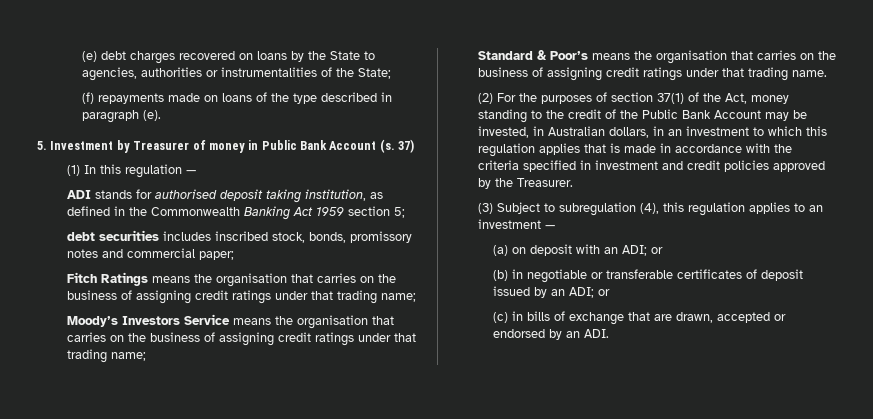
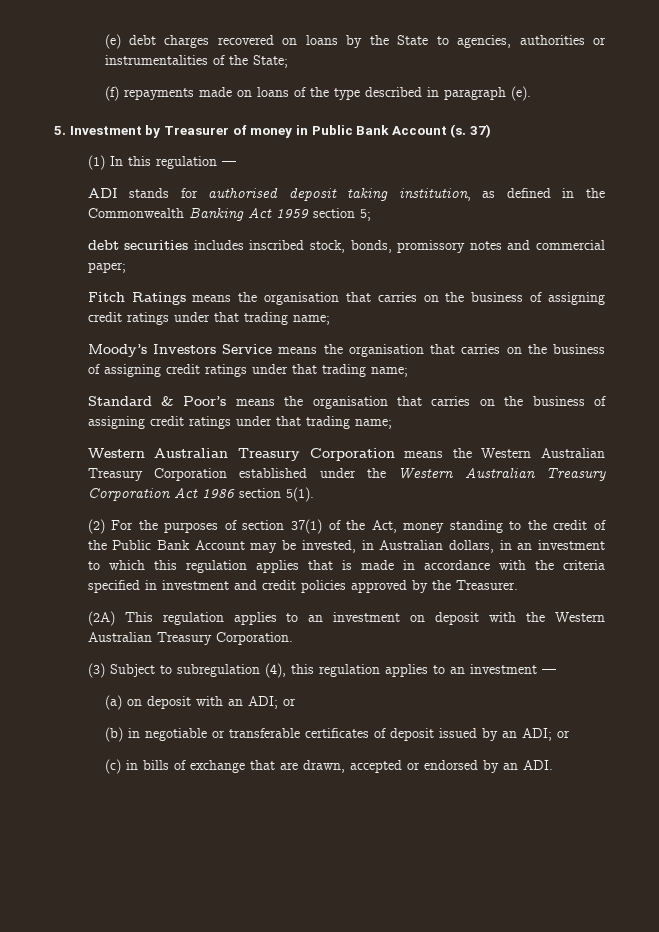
- Standard & Poor’s means the organisation that carries on the business of assigning credit ratings under that trading name.
+ Standard & Poor’s means the organisation that carries on the business of assigning credit ratings under that trading name;
+ Western Australian Treasury Corporation means the Western Australian Treasury Corporation established under the Western Australian Treasury Corporation Act 1986 section 5(1).
+ (2A) This regulation applies to an investment on deposit with the Western Australian Treasury Corporation.

